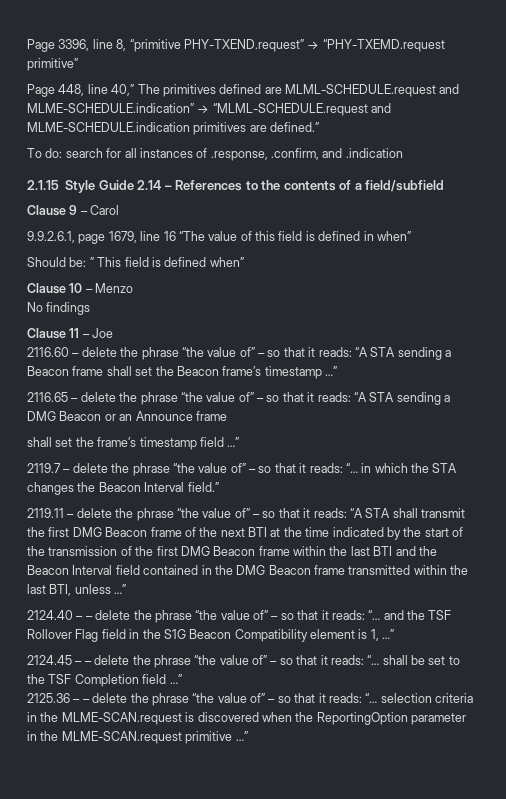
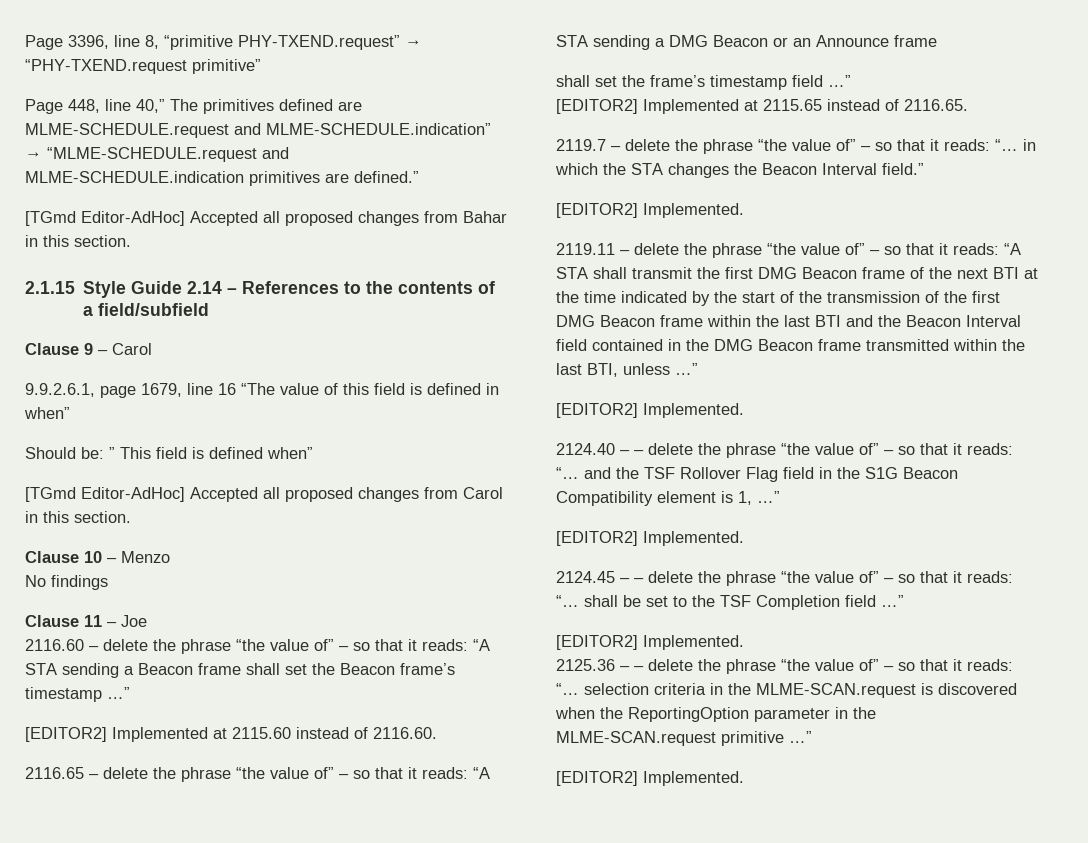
- Page 3396, line 8, “primitive PHY-TXEND.request” → “PHY-TXEMD.request primitive”
+ Page 3396, line 8, “primitive PHY-TXEND.request” → “PHY-TXEND.request primitive”
- Page 448, line 40,” The primitives defined are MLML-SCHEDULE.request and MLME-SCHEDULE.indication” → “MLML-SCHEDULE.request and MLME-SCHEDULE.indication primitives are defined.”
+ Page 448, line 40,” The primitives defined are MLME-SCHEDULE.request and MLME-SCHEDULE.indication” → “MLME-SCHEDULE.request and MLME-SCHEDULE.indication primitives are defined.”
- To do: search for all instances of .response, .confirm, and .indication
+ [TGmd Editor-AdHoc] Accepted all proposed changes from Bahar in this section.
+ [TGmd Editor-AdHoc] Accepted all proposed changes from Carol in this section.
+ [EDITOR2] Implemented at 2115.60 instead of 2116.60.
+ [EDITOR2] Implemented at 2115.65 instead of 2116.65.
  2119.7 – delete the phrase “the value of” – so that it reads: “… in which the STA changes the Beacon Interval field.”
+ [EDITOR2] Implemented.
  “A STA shall transmit the first DMG Beacon frame of the next BTI at the time indicated by the start of the transmission of the first DMG Beacon frame within the last BTI and the Beacon Interval field contained in the DMG Beacon frame transmitted within the last BTI, unless …”
+ [EDITOR2] Implemented.
  2124.40 – – delete the phrase “the value of” – so that it reads: “… and the TSF Rollover Flag field in the S1G Beacon Compatibility element is 1, …”
+ [EDITOR2] Implemented.
  2124.45 – – delete the phrase “the value of” – so that it reads: “… shall be set to the TSF Completion field …”
+ [EDITOR2] Implemented.
  2125.36 – – delete the phrase “the value of” – so that it reads: “… selection criteria in the MLME-SCAN.request is discovered when the ReportingOption parameter in the MLME-SCAN.request primitive …”
+ [EDITOR2] Implemented.

